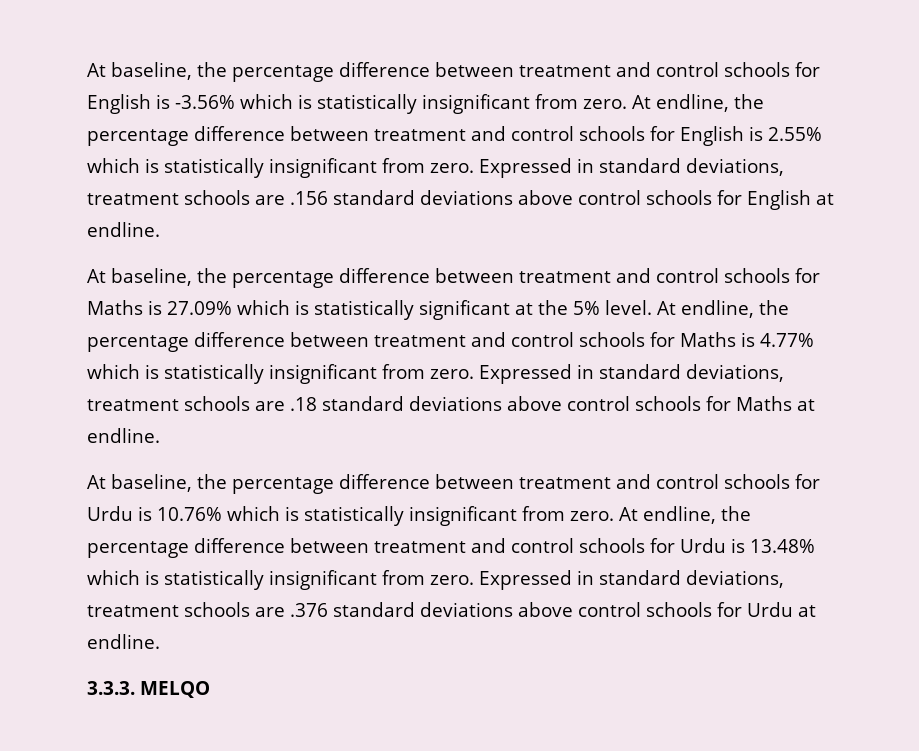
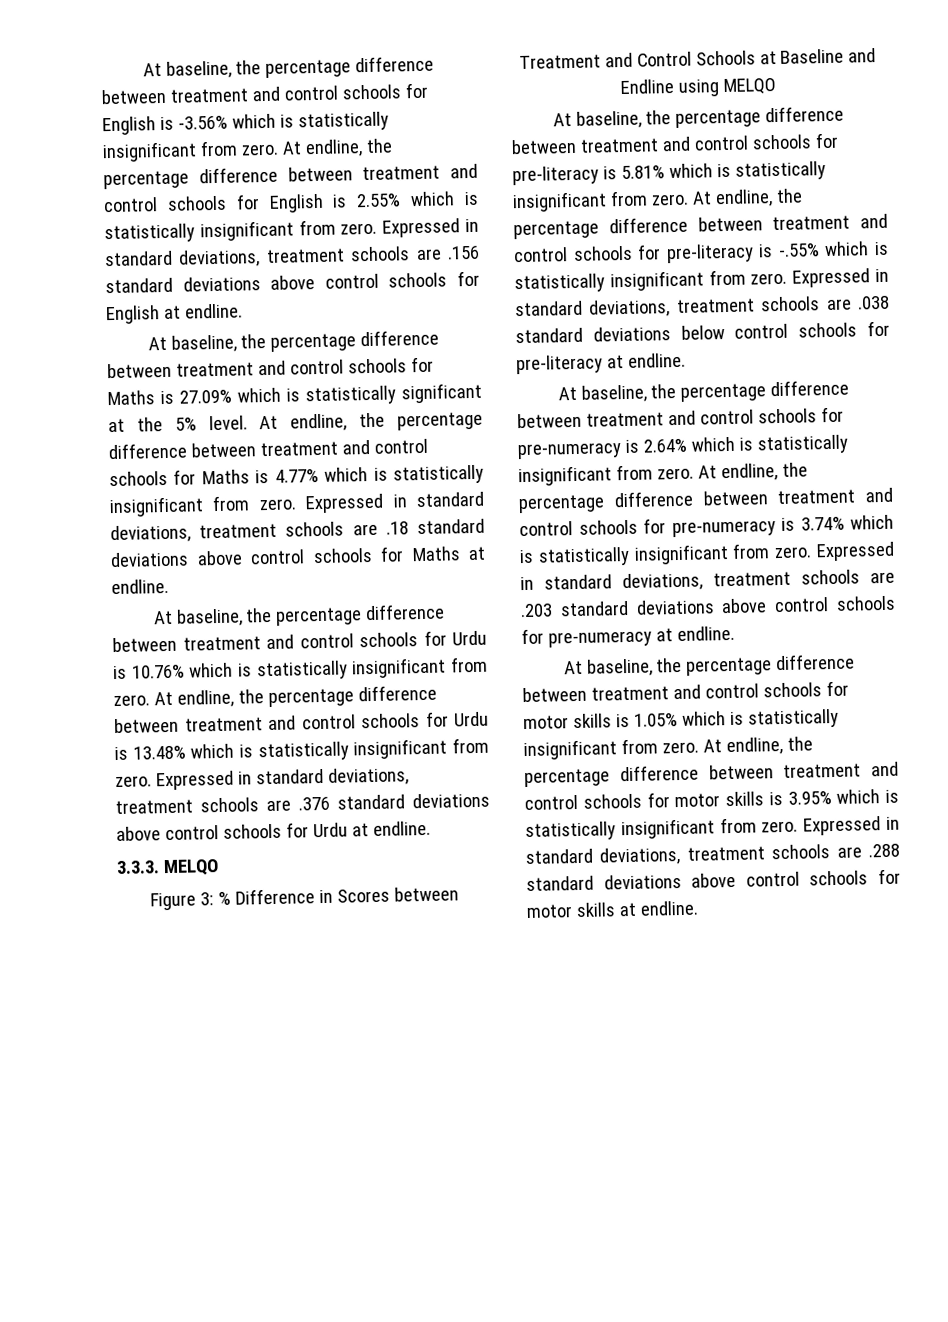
+ Figure 3: % Difference in Scores between Treatment and Control Schools at Baseline and Endline using MELQO
+ At baseline, the percentage difference between treatment and control schools for pre-literacy is 5.81% which is statistically insignificant from zero. At endline, the percentage difference between treatment and control schools for pre-literacy is -.55% which is statistically insignificant from zero. Expressed in standard deviations, treatment schools are .038 standard deviations below control schools for pre-literacy at endline.
+ At baseline, the percentage difference between treatment and control schools for pre-numeracy is 2.64% which is statistically insignificant from zero. At endline, the percentage difference between treatment and control schools for pre-numeracy is 3.74% which is statistically insignificant from zero. Expressed in standard deviations, treatment schools are .203 standard deviations above control schools for pre-numeracy at endline.
+ At baseline, the percentage difference between treatment and control schools for motor skills is 1.05% which is statistically insignificant from zero. At endline, the percentage difference between treatment and control schools for motor skills is 3.95% which is statistically insignificant from zero. Expressed in standard deviations, treatment schools are .288 standard deviations above control schools for motor skills at endline.

